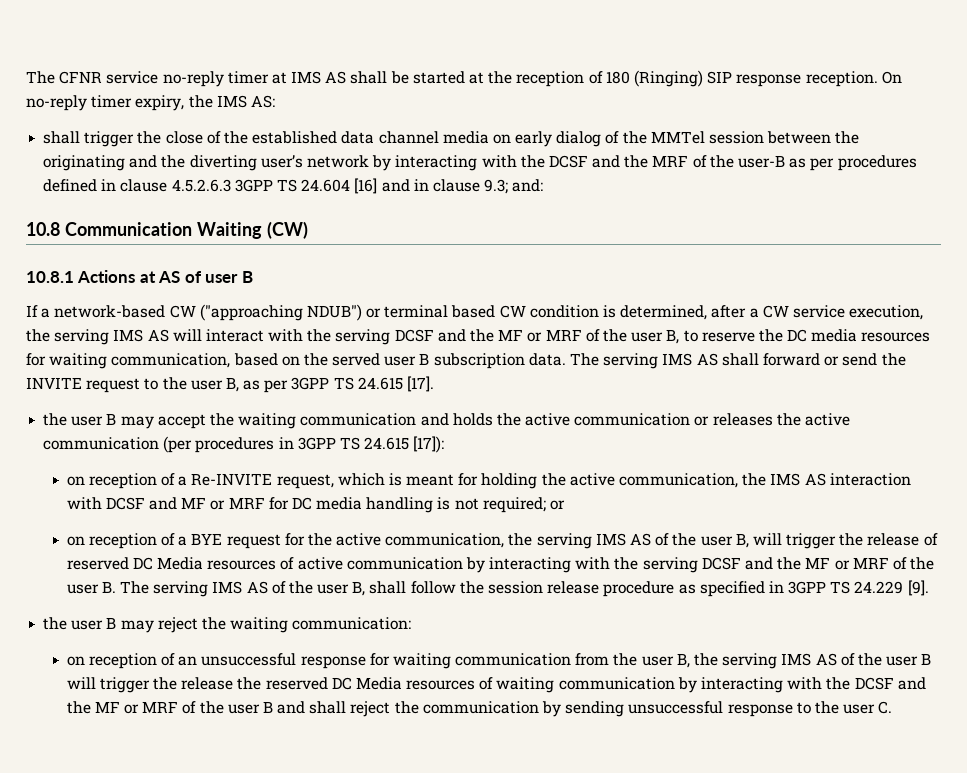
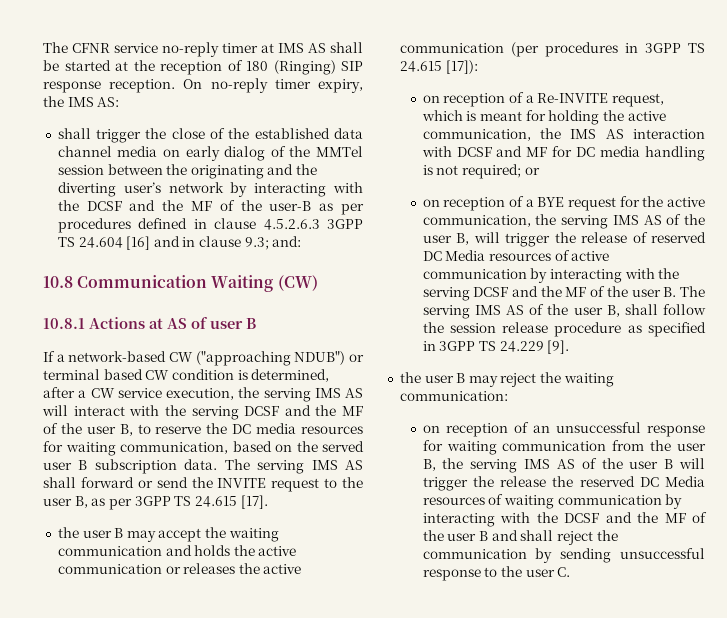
- shall trigger the close of the established data channel media on early dialog of the MMTel session between the originating and the diverting user’s network by interacting with the DCSF and the MRF of the user-B as per procedures defined in clause 4.5.2.6.3 3GPP TS 24.604 [16] and in clause 9.3; and:
+ shall trigger the close of the established data channel media on early dialog of the MMTel session between the originating and the diverting user’s network by interacting with the DCSF and the MF of the user-B as per procedures defined in clause 4.5.2.6.3 3GPP TS 24.604 [16] and in clause 9.3; and:
- If a network-based CW ("approaching NDUB") or terminal based CW condition is determined, after a CW service execution, the serving IMS AS will interact with the serving DCSF and the MF or MRF of the user B, to reserve the DC media resources for waiting communication, based on the served user B subscription data.
+ If a network-based CW ("approaching NDUB") or terminal based CW condition is determined, after a CW service execution, the serving IMS AS will interact with the serving DCSF and the MF of the user B, to reserve the DC media resources for waiting communication, based on the served user B subscription data.
- on reception of a Re-INVITE request, which is meant for holding the active communication, the IMS AS interaction with DCSF and MF or MRF for DC media handling is not required; or
+ on reception of a Re-INVITE request, which is meant for holding the active communication, the IMS AS interaction with DCSF and MF for DC media handling is not required; or
- on reception of a BYE request for the active communication, the serving IMS AS of the user B, will trigger the release of reserved DC Media resources of active communication by interacting with the serving DCSF and the MF or MRF of the user B. The serving IMS AS of the user B, shall follow the session release procedure as specified in 3GPP TS 24.229 [9].
+ on reception of a BYE request for the active communication, the serving IMS AS of the user B, will trigger the release of reserved DC Media resources of active communication by interacting with the serving DCSF and the MF of the user B. The serving IMS AS of the user B, shall follow the session release procedure as specified in 3GPP TS 24.229 [9].
- on reception of an unsuccessful response for waiting communication from the user B, the serving IMS AS of the user B will trigger the release the reserved DC Media resources of waiting communication by interacting with the DCSF and the MF or MRF of the user B and shall reject the communication by sending unsuccessful response to the user C.
+ on reception of an unsuccessful response for waiting communication from the user B, the serving IMS AS of the user B will trigger the release the reserved DC Media resources of waiting communication by interacting with the DCSF and the MF of the user B and shall reject the communication by sending unsuccessful response to the user C.

